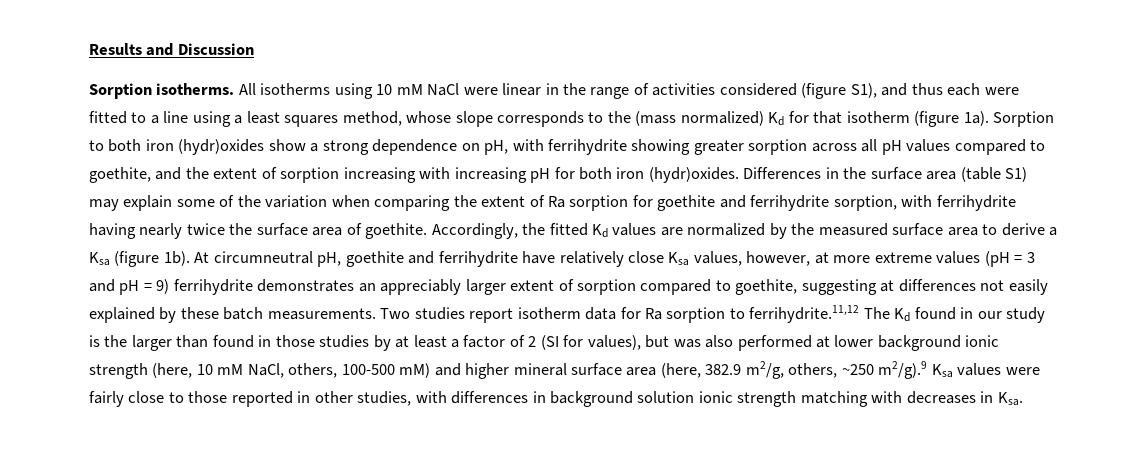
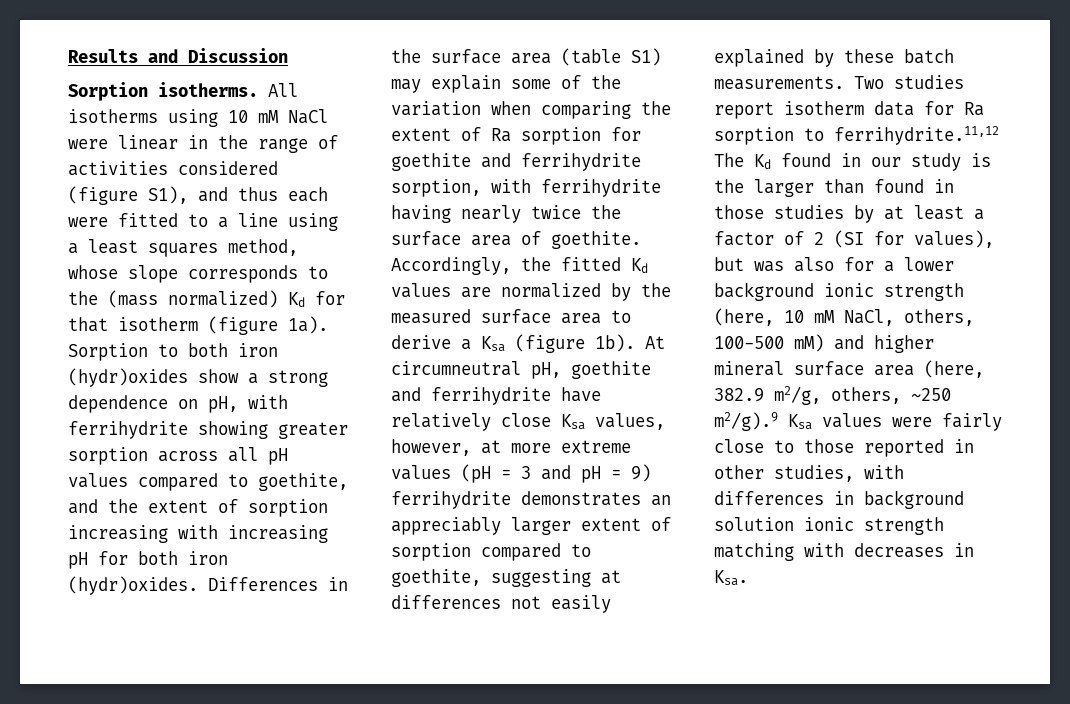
- Two studies report isotherm data for Ra sorption to ferrihydrite.11,12 The Kd found in our study is the larger than found in those studies by at least a factor of 2 (SI for values), but was also performed at lower background ionic strength (here, 10 mM NaCl, others, 100-500 mM) and higher mineral surface area (here, 382.9 m2/g, others, ~250 m2/g).9 Ksa values were fairly close to those reported in other studies, with differences in background solution ionic strength matching with decreases in Ksa.
+ Two studies report isotherm data for Ra sorption to ferrihydrite.11,12 The Kd found in our study is the larger than found in those studies by at least a factor of 2 (SI for values), but was also for a lower background ionic strength (here, 10 mM NaCl, others, 100-500 mM) and higher mineral surface area (here, 382.9 m2/g, others, ~250 m2/g).9 Ksa values were fairly close to those reported in other studies, with differences in background solution ionic strength matching with decreases in Ksa.

